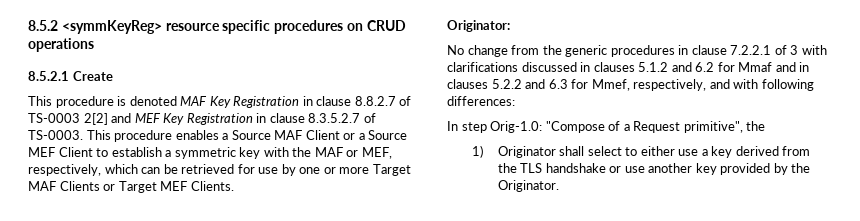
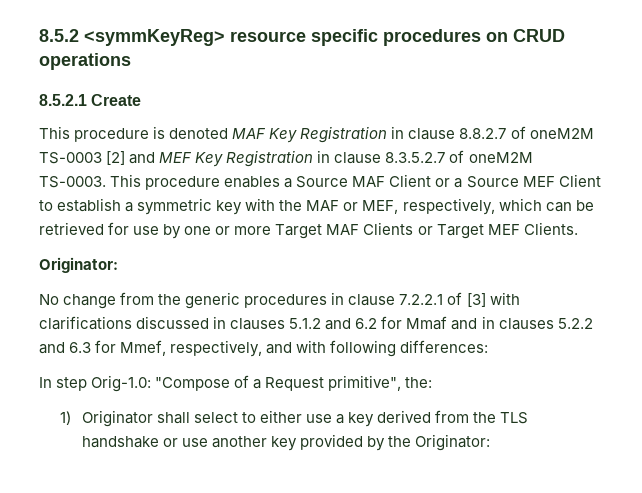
- This procedure is denoted MAF Key Registration in clause 8.8.2.7 of TS-0003 2[2] and MEF Key Registration in clause 8.3.5.2.7 of TS-0003.
+ This procedure is denoted MAF Key Registration in clause 8.8.2.7 of oneM2M TS-0003 [2] and MEF Key Registration in clause 8.3.5.2.7 of oneM2M TS-0003.
- No change from the generic procedures in clause 7.2.2.1 of 3 with clarifications discussed in clauses 5.1.2 and 6.2 for Mmaf and in clauses 5.2.2 and 6.3 for Mmef, respectively, and with following differences:
+ No change from the generic procedures in clause 7.2.2.1 of [3] with clarifications discussed in clauses 5.1.2 and 6.2 for Mmaf and in clauses 5.2.2 and 6.3 for Mmef, respectively, and with following differences:
- In step Orig-1.0: "Compose of a Request primitive", the
+ In step Orig-1.0: "Compose of a Request primitive", the:
- 1) Originator shall select to either use a key derived from the TLS handshake or use another key provided by the Originator.
+ 1) Originator shall select to either use a key derived from the TLS handshake or use another key provided by the Originator:

